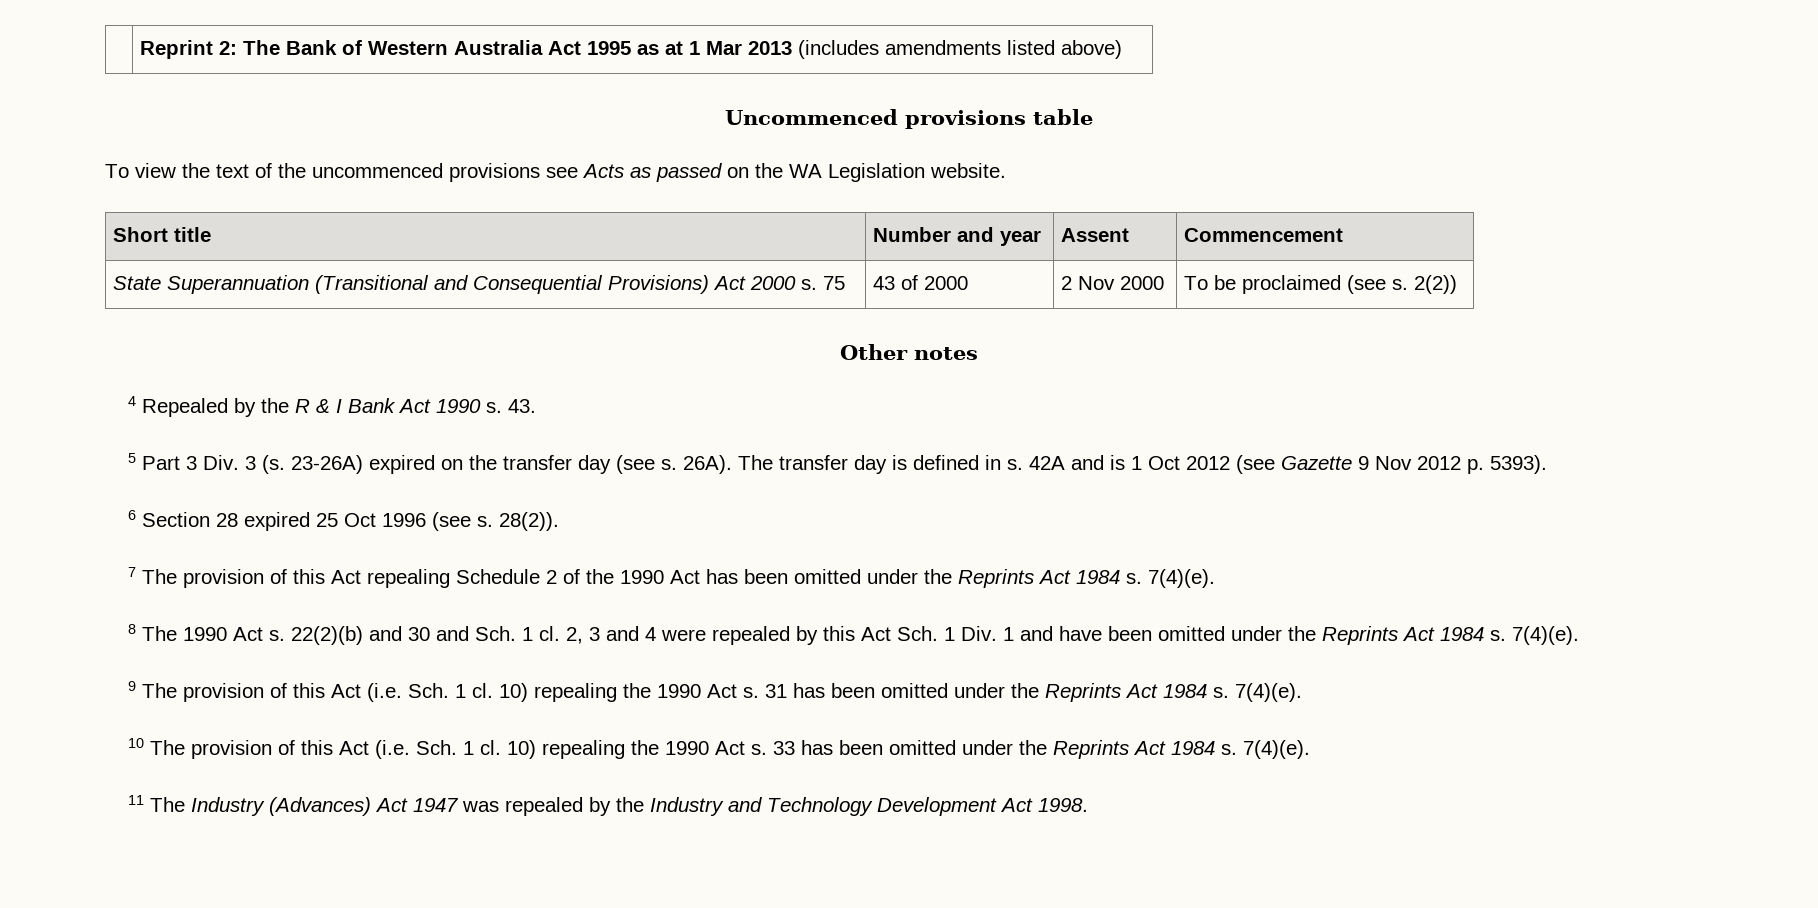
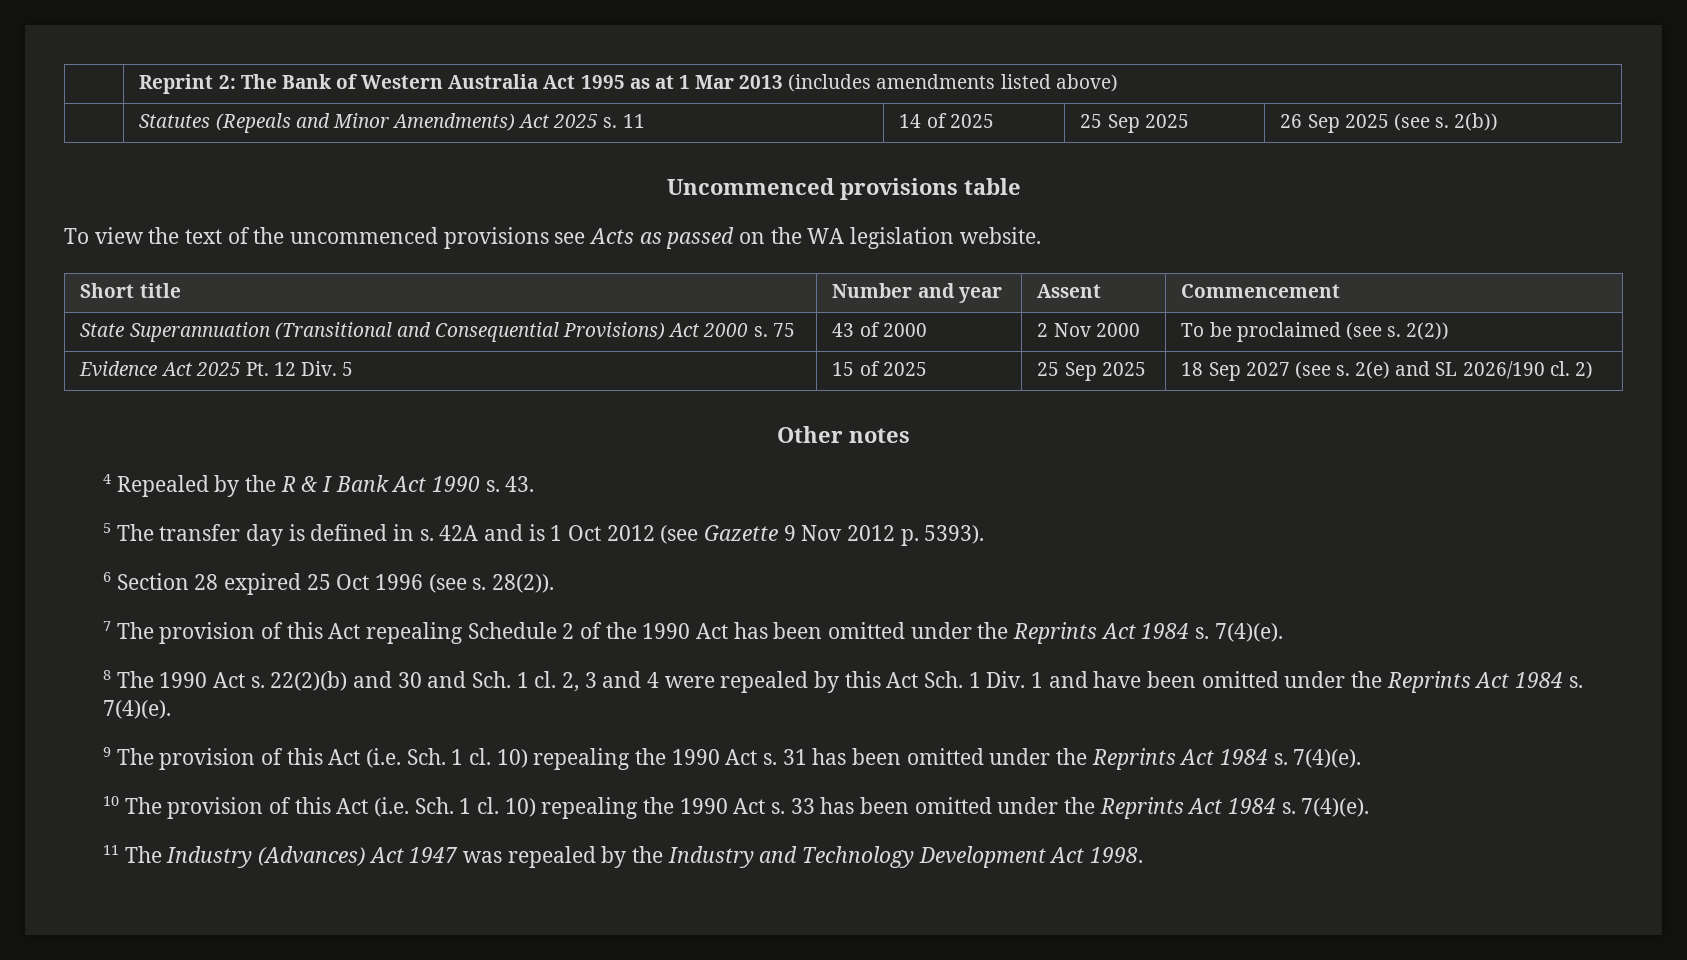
+ | Statutes (Repeals and Minor Amendments) Act 2025 s. 11 | 14 of 2025 | 25 Sep 2025 | 26 Sep 2025 (see s. 2(b))
- To view the text of the uncommenced provisions see Acts as passed on the WA Legislation website.
+ To view the text of the uncommenced provisions see Acts as passed on the WA legislation website.
+ Evidence Act 2025 Pt. 12 Div. 5 | 15 of 2025 | 25 Sep 2025 | 18 Sep 2027 (see s. 2(e) and SL 2026/190 cl. 2)
- 5 Part 3 Div. 3 (s. 23-26A) expired on the transfer day (see s. 26A). The transfer day is defined in s.
+ 5 The transfer day is defined in s.

